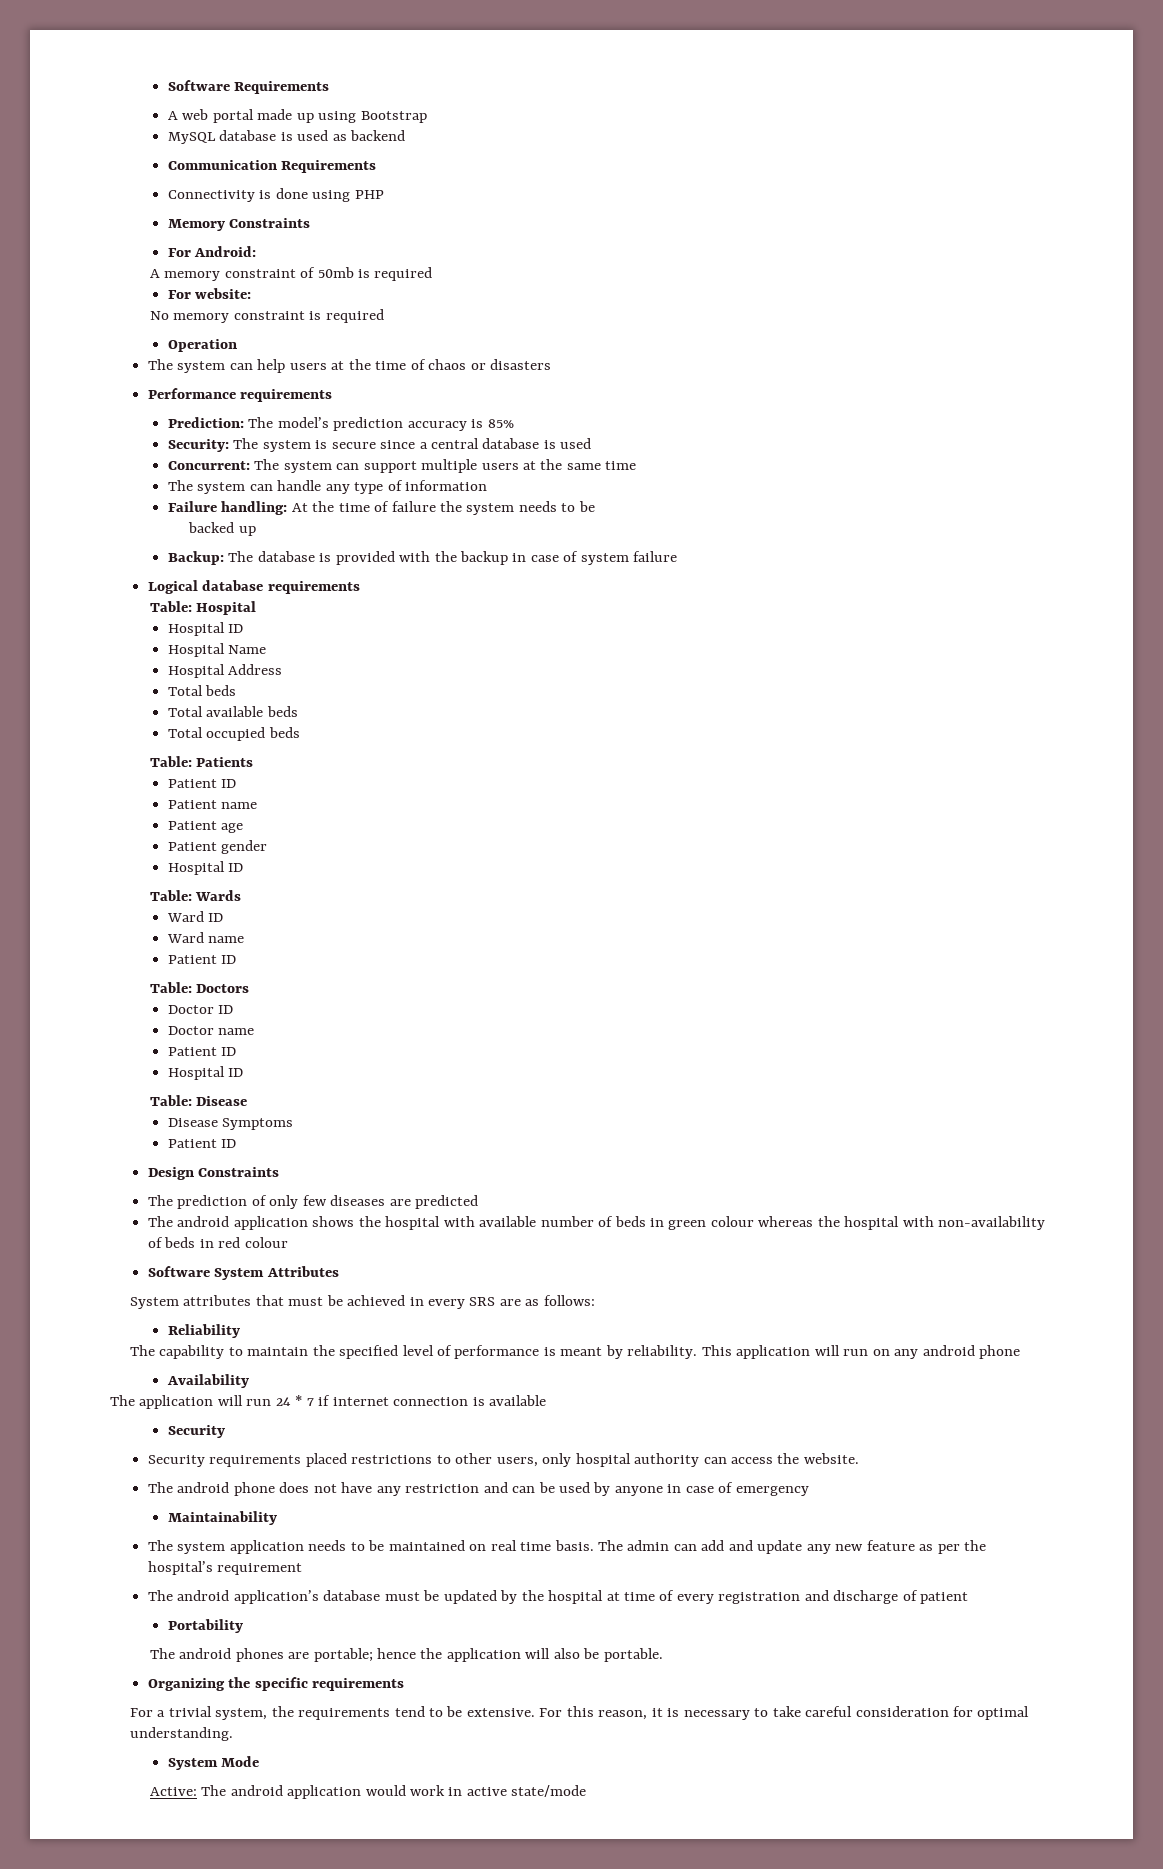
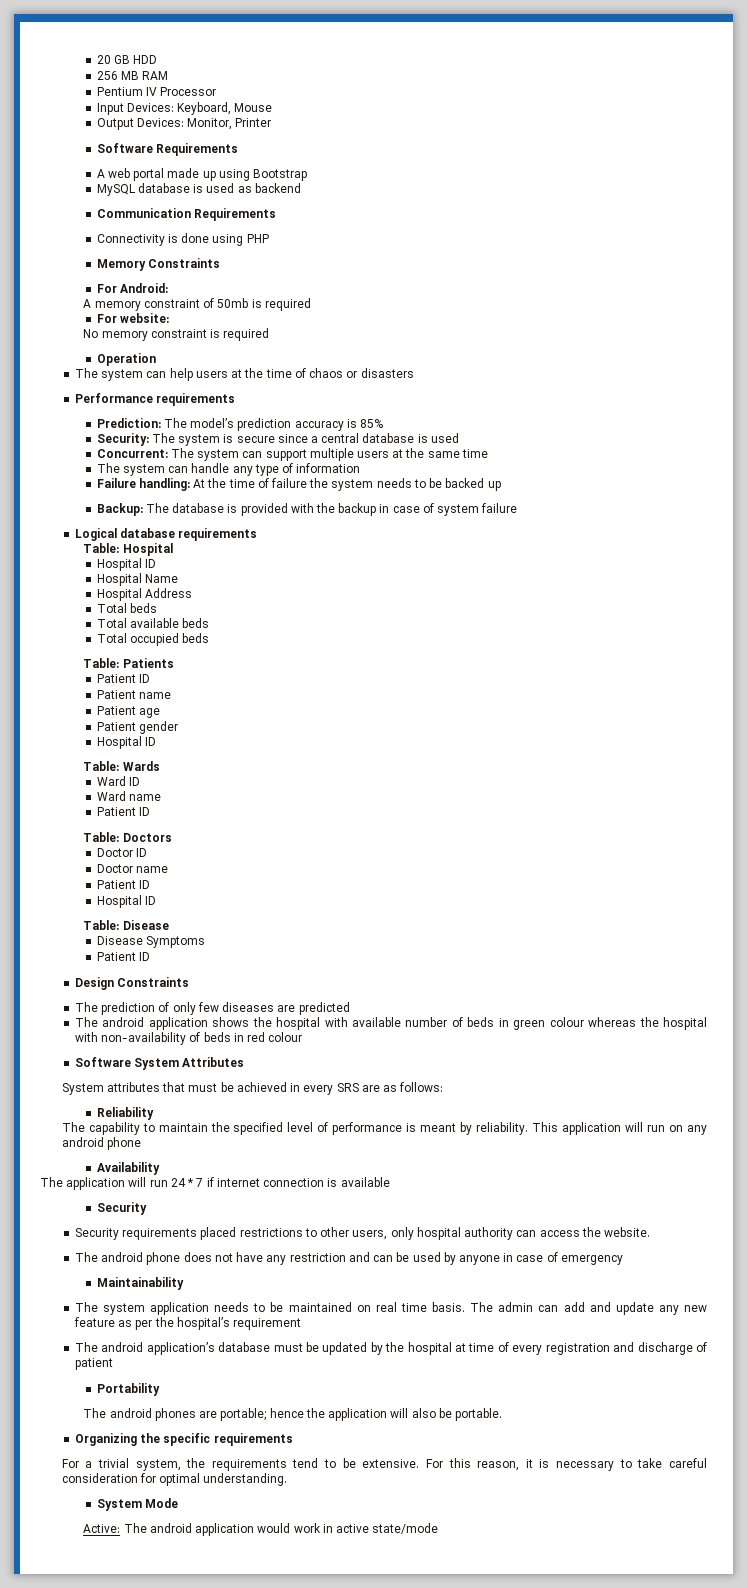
+ 20 GB HDD
+ 256 MB RAM
+ Pentium IV Processor
+ Input Devices: Keyboard, Mouse
+ Output Devices: Monitor, Printer
- Failure handling: At the time of failure the system needs to be
- backed up
+ Failure handling: At the time of failure the system needs to be backed up

